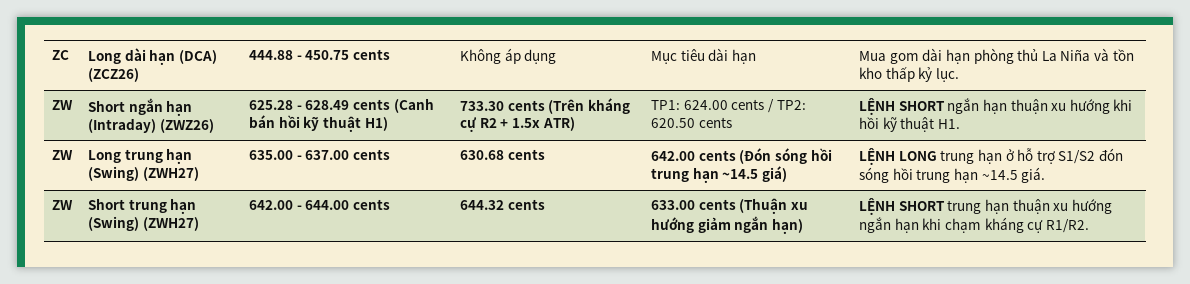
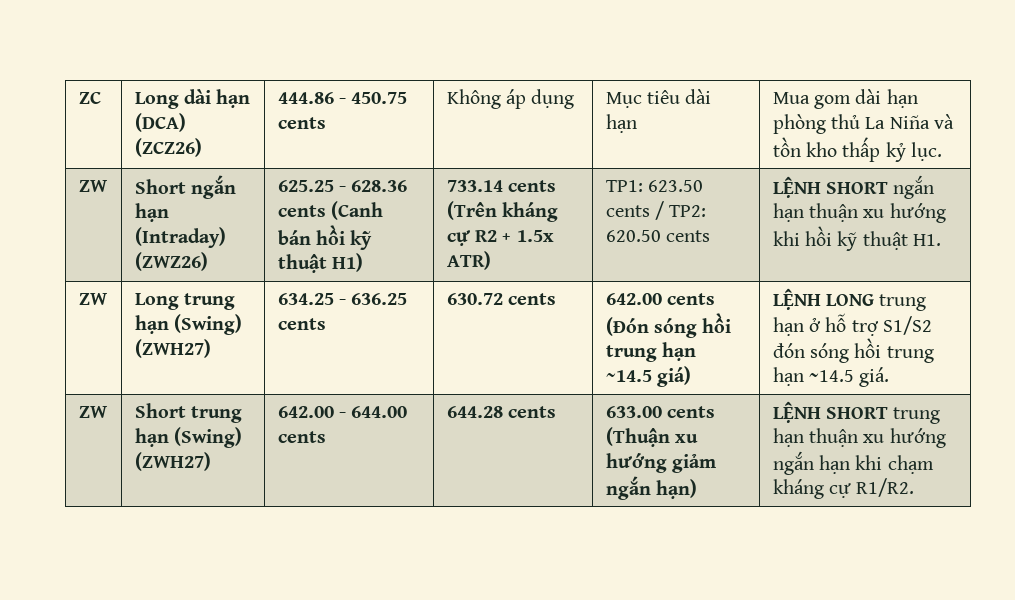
- ZC | Long dài hạn (DCA) (ZCZ26) | 444.88 - 450.75 cents | Không áp dụng | Mục tiêu dài hạn | Mua gom dài hạn phòng thủ La Niña và tồn kho thấp kỷ lục.
+ ZC | Long dài hạn (DCA) (ZCZ26) | 444.86 - 450.75 cents | Không áp dụng | Mục tiêu dài hạn | Mua gom dài hạn phòng thủ La Niña và tồn kho thấp kỷ lục.
- 625.28 - 628.49 cents (Canh bán hồi kỹ thuật H1)
+ 625.25 - 628.36 cents (Canh bán hồi kỹ thuật H1)
- 733.30 cents (Trên kháng cự R2 + 1.5x ATR)
+ 733.14 cents (Trên kháng cự R2 + 1.5x ATR)
- TP1: 624.00 cents / TP2: 620.50 cents
+ TP1: 623.50 cents / TP2: 620.50 cents
- ZW | Long trung hạn (Swing) (ZWH27) | 635.00 - 637.00 cents | 630.68 cents | 642.00 cents (Đón sóng hồi trung hạn ~14.5 giá) | LỆNH LONG trung hạn ở hỗ trợ S1/S2 đón sóng hồi trung hạn ~14.5 giá.
+ ZW | Long trung hạn (Swing) (ZWH27) | 634.25 - 636.25 cents | 630.72 cents | 642.00 cents (Đón sóng hồi trung hạn ~14.5 giá) | LỆNH LONG trung hạn ở hỗ trợ S1/S2 đón sóng hồi trung hạn ~14.5 giá.
- ZW | Short trung hạn (Swing) (ZWH27) | 642.00 - 644.00 cents | 644.32 cents | 633.00 cents (Thuận xu hướng giảm ngắn hạn) | LỆNH SHORT trung hạn thuận xu hướng ngắn hạn khi chạm kháng cự R1/R2.
+ ZW | Short trung hạn (Swing) (ZWH27) | 642.00 - 644.00 cents | 644.28 cents | 633.00 cents (Thuận xu hướng giảm ngắn hạn) | LỆNH SHORT trung hạn thuận xu hướng ngắn hạn khi chạm kháng cự R1/R2.

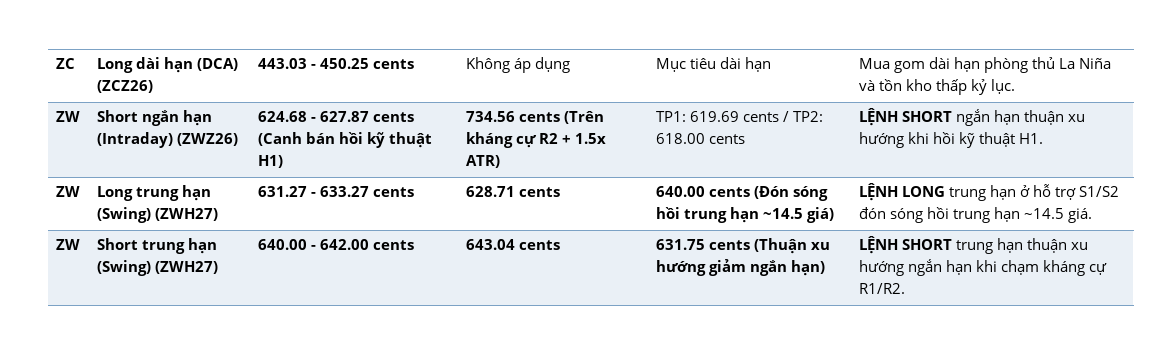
- ZC | Long dài hạn (DCA) (ZCZ26) | 444.86 - 450.75 cents | Không áp dụng | Mục tiêu dài hạn | Mua gom dài hạn phòng thủ La Niña và tồn kho thấp kỷ lục.
+ ZC | Long dài hạn (DCA) (ZCZ26) | 443.03 - 450.25 cents | Không áp dụng | Mục tiêu dài hạn | Mua gom dài hạn phòng thủ La Niña và tồn kho thấp kỷ lục.
- 625.25 - 628.36 cents (Canh bán hồi kỹ thuật H1)
+ 624.68 - 627.87 cents (Canh bán hồi kỹ thuật H1)
- 733.14 cents (Trên kháng cự R2 + 1.5x ATR)
+ 734.56 cents (Trên kháng cự R2 + 1.5x ATR)
- TP1: 623.50 cents / TP2: 620.50 cents
+ TP1: 619.69 cents / TP2: 618.00 cents
- ZW | Long trung hạn (Swing) (ZWH27) | 634.25 - 636.25 cents | 630.72 cents | 642.00 cents (Đón sóng hồi trung hạn ~14.5 giá) | LỆNH LONG trung hạn ở hỗ trợ S1/S2 đón sóng hồi trung hạn ~14.5 giá.
+ ZW | Long trung hạn (Swing) (ZWH27) | 631.27 - 633.27 cents | 628.71 cents | 640.00 cents (Đón sóng hồi trung hạn ~14.5 giá) | LỆNH LONG trung hạn ở hỗ trợ S1/S2 đón sóng hồi trung hạn ~14.5 giá.
- ZW | Short trung hạn (Swing) (ZWH27) | 642.00 - 644.00 cents | 644.28 cents | 633.00 cents (Thuận xu hướng giảm ngắn hạn) | LỆNH SHORT trung hạn thuận xu hướng ngắn hạn khi chạm kháng cự R1/R2.
+ ZW | Short trung hạn (Swing) (ZWH27) | 640.00 - 642.00 cents | 643.04 cents | 631.75 cents (Thuận xu hướng giảm ngắn hạn) | LỆNH SHORT trung hạn thuận xu hướng ngắn hạn khi chạm kháng cự R1/R2.

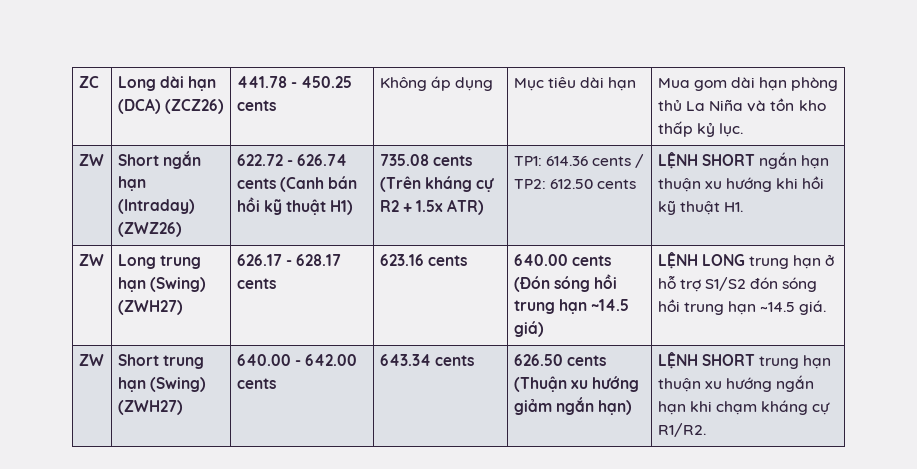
- ZC | Long dài hạn (DCA) (ZCZ26) | 443.03 - 450.25 cents | Không áp dụng | Mục tiêu dài hạn | Mua gom dài hạn phòng thủ La Niña và tồn kho thấp kỷ lục.
+ ZC | Long dài hạn (DCA) (ZCZ26) | 441.78 - 450.25 cents | Không áp dụng | Mục tiêu dài hạn | Mua gom dài hạn phòng thủ La Niña và tồn kho thấp kỷ lục.
- 624.68 - 627.87 cents (Canh bán hồi kỹ thuật H1)
+ 622.72 - 626.74 cents (Canh bán hồi kỹ thuật H1)
- 734.56 cents (Trên kháng cự R2 + 1.5x ATR)
+ 735.08 cents (Trên kháng cự R2 + 1.5x ATR)
- TP1: 619.69 cents / TP2: 618.00 cents
+ TP1: 614.36 cents / TP2: 612.50 cents
- ZW | Long trung hạn (Swing) (ZWH27) | 631.27 - 633.27 cents | 628.71 cents | 640.00 cents (Đón sóng hồi trung hạn ~14.5 giá) | LỆNH LONG trung hạn ở hỗ trợ S1/S2 đón sóng hồi trung hạn ~14.5 giá.
+ ZW | Long trung hạn (Swing) (ZWH27) | 626.17 - 628.17 cents | 623.16 cents | 640.00 cents (Đón sóng hồi trung hạn ~14.5 giá) | LỆNH LONG trung hạn ở hỗ trợ S1/S2 đón sóng hồi trung hạn ~14.5 giá.
- ZW | Short trung hạn (Swing) (ZWH27) | 640.00 - 642.00 cents | 643.04 cents | 631.75 cents (Thuận xu hướng giảm ngắn hạn) | LỆNH SHORT trung hạn thuận xu hướng ngắn hạn khi chạm kháng cự R1/R2.
+ ZW | Short trung hạn (Swing) (ZWH27) | 640.00 - 642.00 cents | 643.34 cents | 626.50 cents (Thuận xu hướng giảm ngắn hạn) | LỆNH SHORT trung hạn thuận xu hướng ngắn hạn khi chạm kháng cự R1/R2.

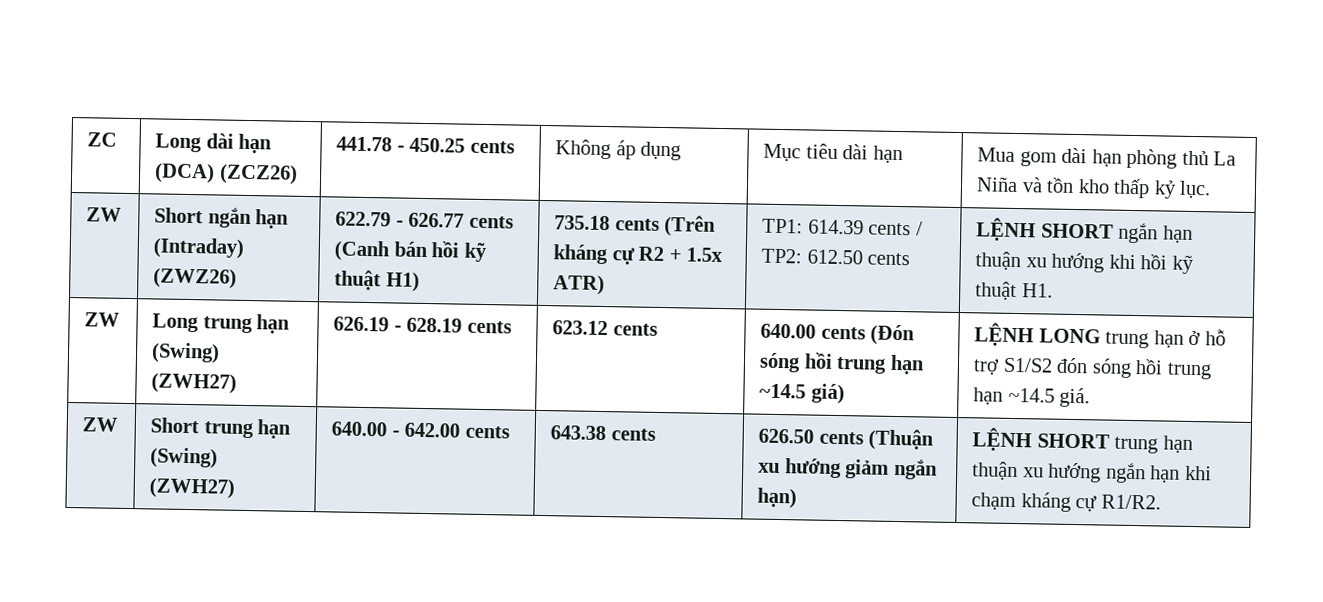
- 622.72 - 626.74 cents (Canh bán hồi kỹ thuật H1)
+ 622.79 - 626.77 cents (Canh bán hồi kỹ thuật H1)
- 735.08 cents (Trên kháng cự R2 + 1.5x ATR)
+ 735.18 cents (Trên kháng cự R2 + 1.5x ATR)
- TP1: 614.36 cents / TP2: 612.50 cents
+ TP1: 614.39 cents / TP2: 612.50 cents
- ZW | Long trung hạn (Swing) (ZWH27) | 626.17 - 628.17 cents | 623.16 cents | 640.00 cents (Đón sóng hồi trung hạn ~14.5 giá) | LỆNH LONG trung hạn ở hỗ trợ S1/S2 đón sóng hồi trung hạn ~14.5 giá.
+ ZW | Long trung hạn (Swing) (ZWH27) | 626.19 - 628.19 cents | 623.12 cents | 640.00 cents (Đón sóng hồi trung hạn ~14.5 giá) | LỆNH LONG trung hạn ở hỗ trợ S1/S2 đón sóng hồi trung hạn ~14.5 giá.
- ZW | Short trung hạn (Swing) (ZWH27) | 640.00 - 642.00 cents | 643.34 cents | 626.50 cents (Thuận xu hướng giảm ngắn hạn) | LỆNH SHORT trung hạn thuận xu hướng ngắn hạn khi chạm kháng cự R1/R2.
+ ZW | Short trung hạn (Swing) (ZWH27) | 640.00 - 642.00 cents | 643.38 cents | 626.50 cents (Thuận xu hướng giảm ngắn hạn) | LỆNH SHORT trung hạn thuận xu hướng ngắn hạn khi chạm kháng cự R1/R2.

